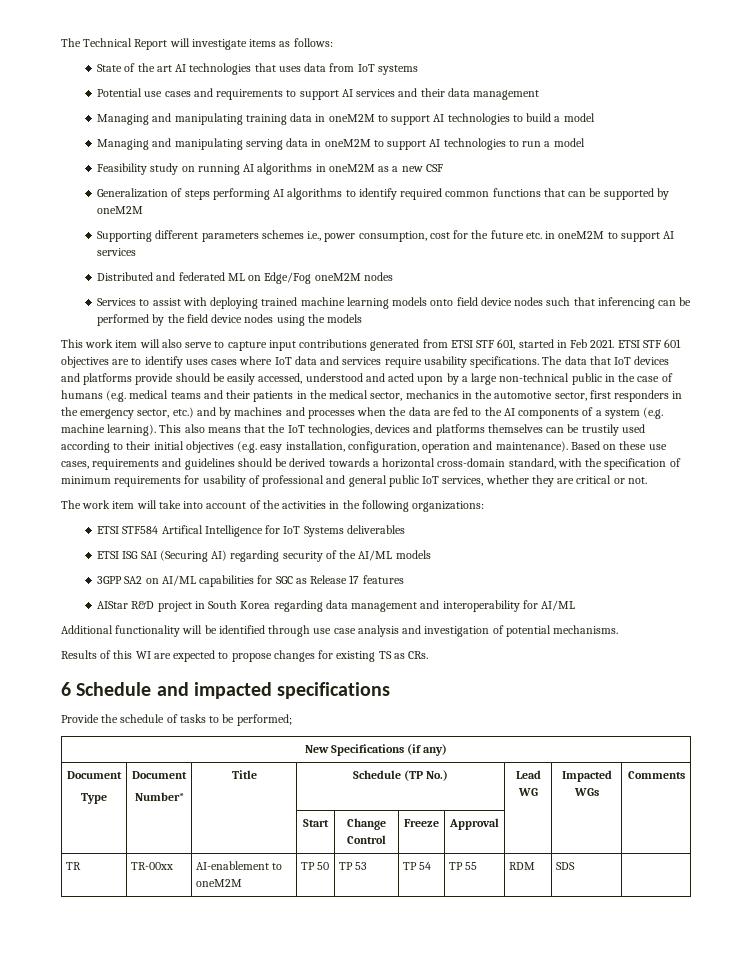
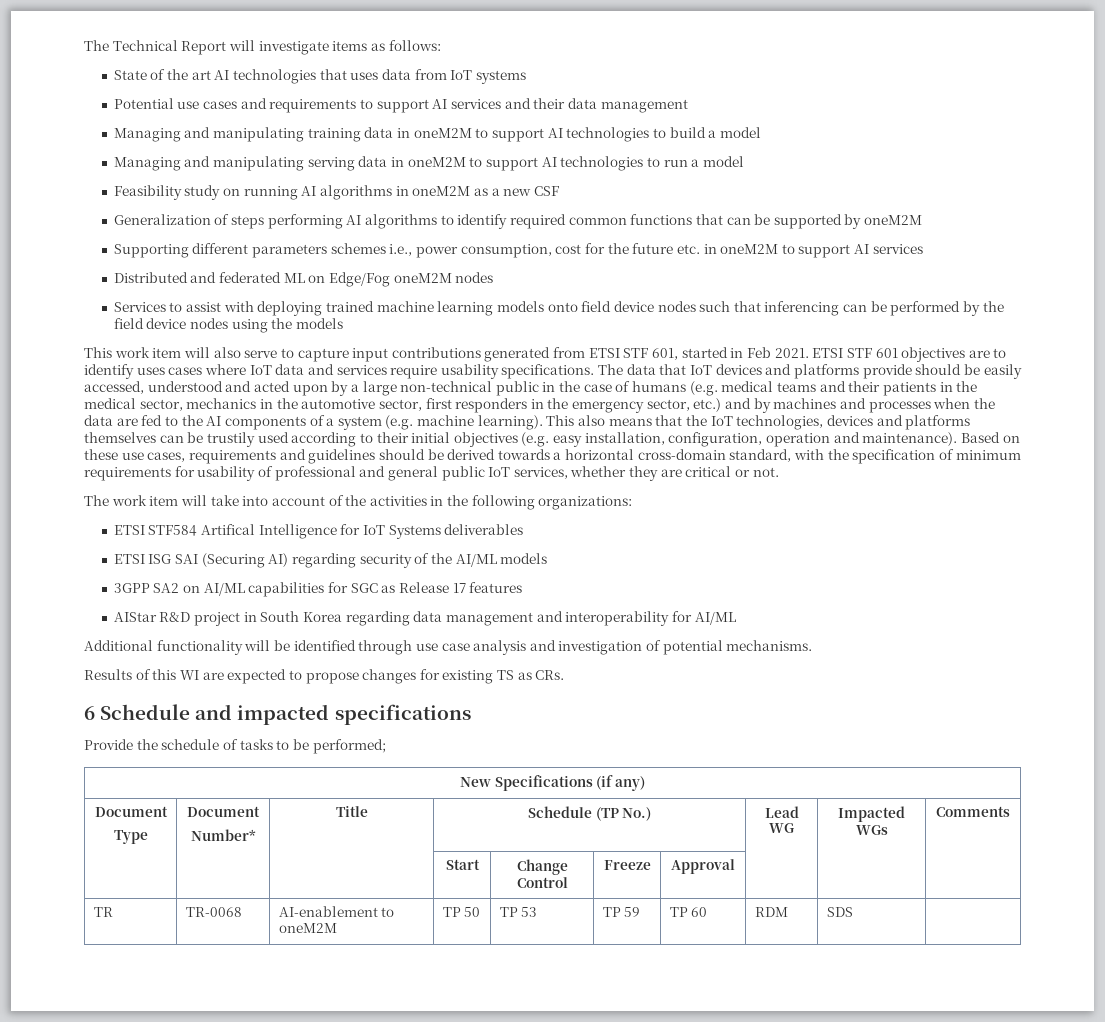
- TR | TR-00xx | AI-enablement to oneM2M | TP 50 | TP 53 | TP 54 | TP 55 | RDM | SDS |
+ TR | TR-0068 | AI-enablement to oneM2M | TP 50 | TP 53 | TP 59 | TP 60 | RDM | SDS |

